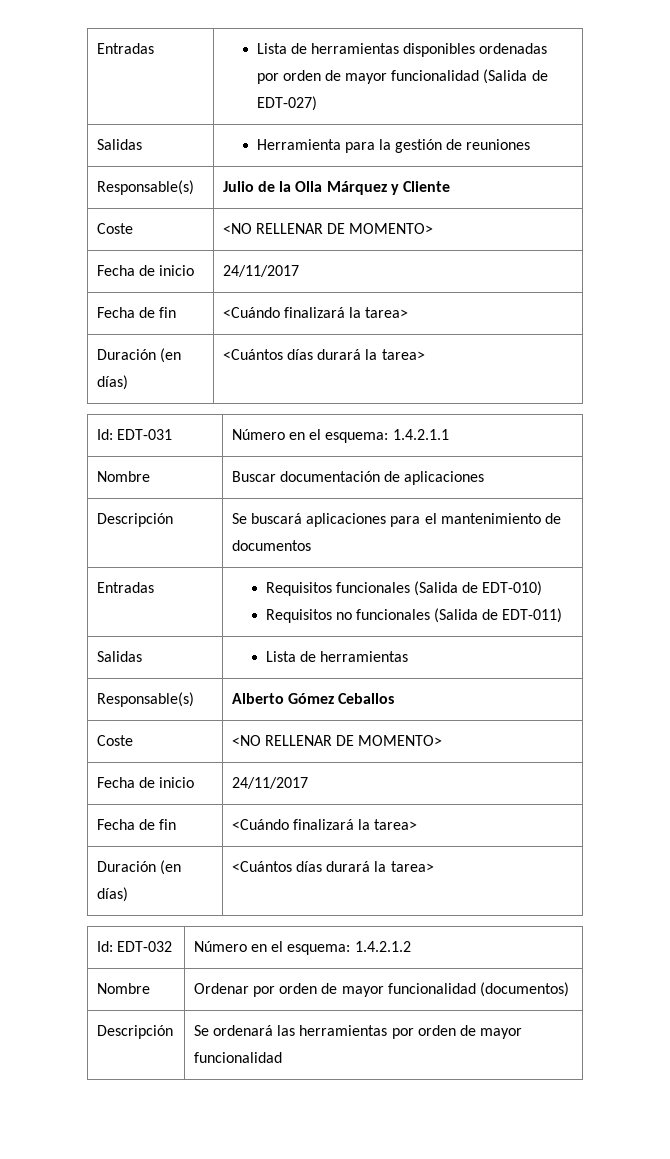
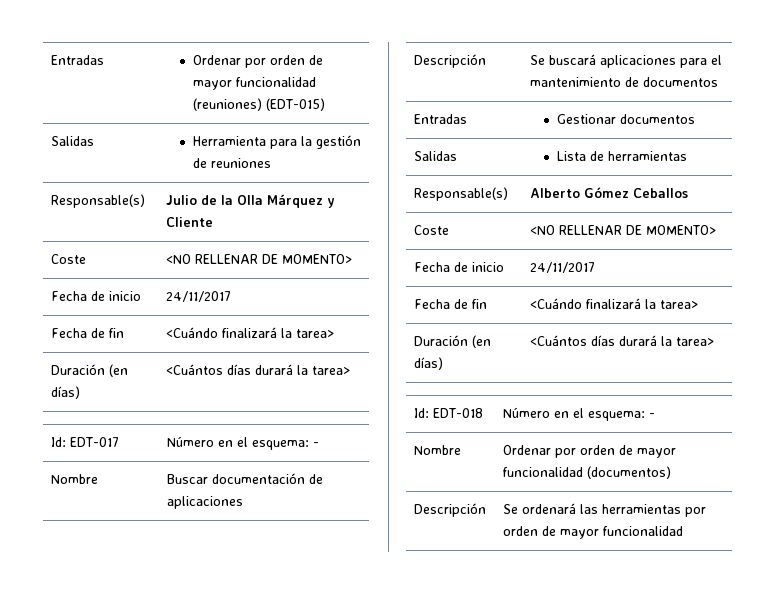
- Entradas | Lista de herramientas disponibles ordenadas por orden de mayor funcionalidad (Salida de EDT-027)
+ Entradas | Ordenar por orden de mayor funcionalidad (reuniones) (EDT-015)
- Id: EDT-031 | Número en el esquema: 1.4.2.1.1
+ Id: EDT-017 | Número en el esquema: -
- Entradas | Requisitos funcionales (Salida de EDT-010)
- Requisitos no funcionales (Salida de EDT-011)
+ Entradas | Gestionar documentos
- Id: EDT-032 | Número en el esquema: 1.4.2.1.2
+ Id: EDT-018 | Número en el esquema: -

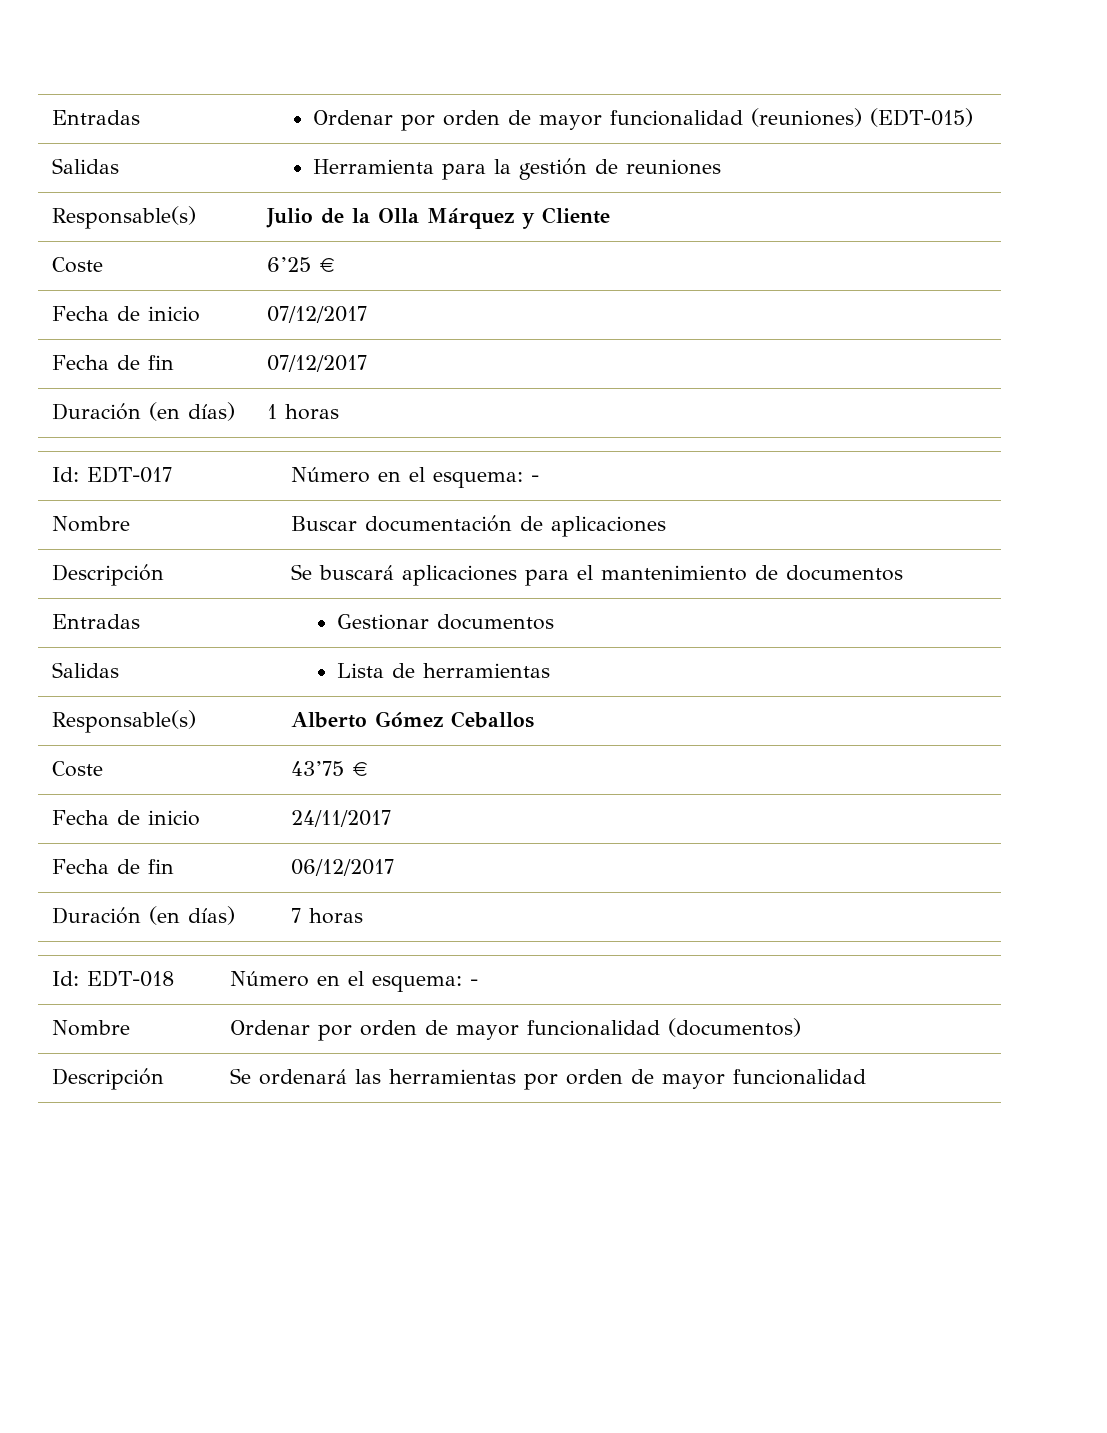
  Responsable(s) | Julio de la Olla Márquez y Cliente
- Coste | <NO RELLENAR DE MOMENTO>
- Fecha de inicio | 24/11/2017
- Fecha de fin | <Cuándo finalizará la tarea>
- Duración (en días) | <Cuántos días durará la tarea>
+ Coste | 6’25 €
+ Fecha de inicio | 07/12/2017
+ Fecha de fin | 07/12/2017
+ Duración (en días) | 1 horas
  Responsable(s) | Alberto Gómez Ceballos
- Coste | <NO RELLENAR DE MOMENTO>
+ Coste | 43’75 €
  Fecha de inicio | 24/11/2017
- Fecha de fin | <Cuándo finalizará la tarea>
- Duración (en días) | <Cuántos días durará la tarea>
+ Fecha de fin | 06/12/2017
+ Duración (en días) | 7 horas

